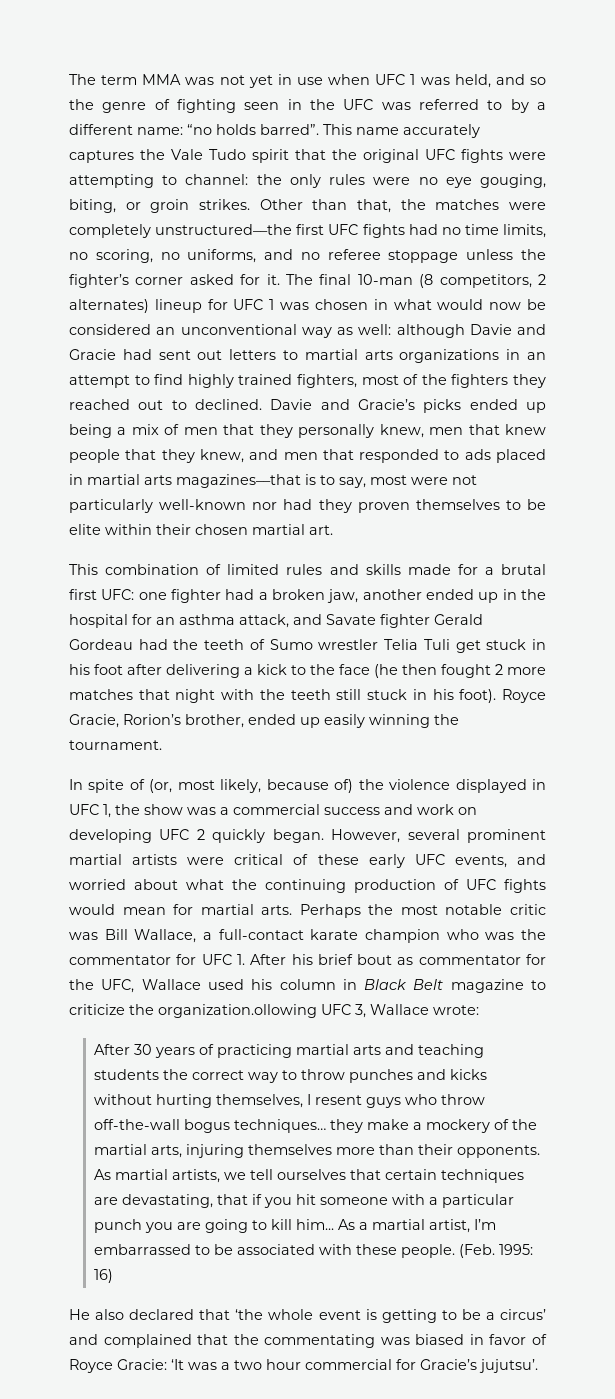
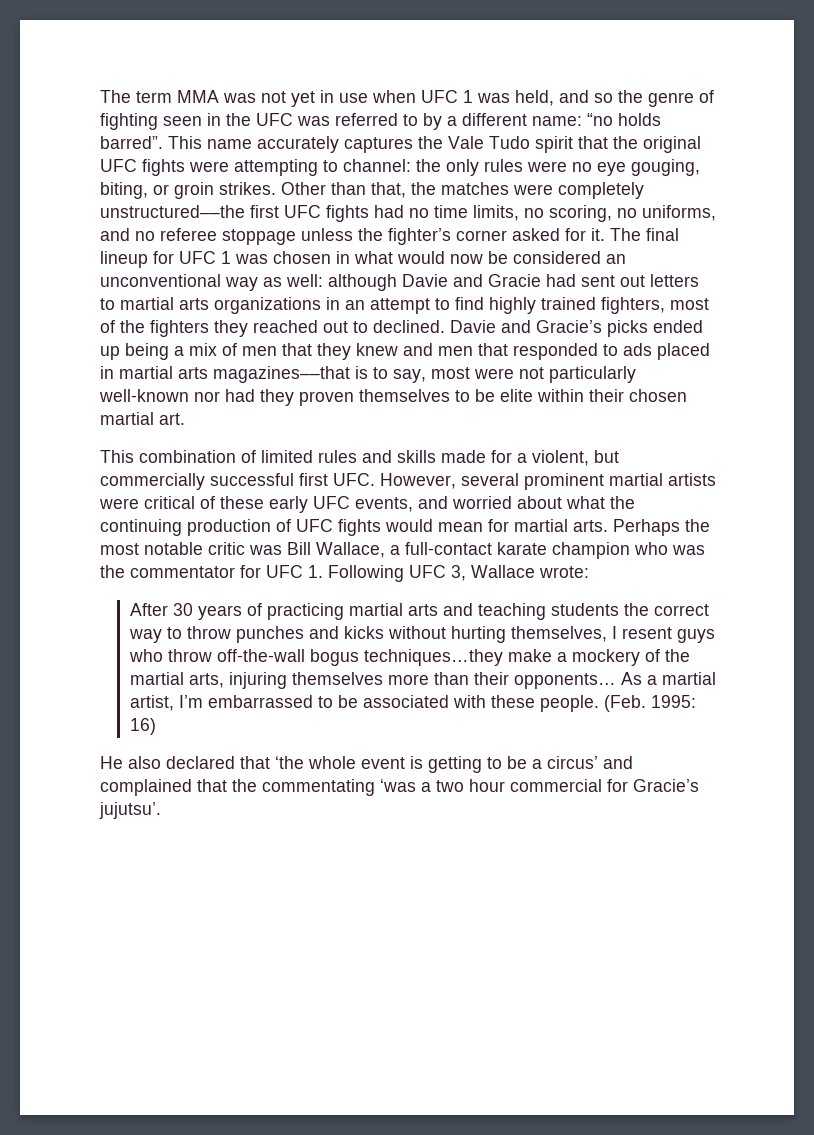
- The final 10-man (8 competitors, 2 alternates) lineup for UFC 1 was chosen in what would now be considered an unconventional way as well: although Davie and Gracie had sent out letters to martial arts organizations in an attempt to find highly trained fighters, most of the fighters they reached out to declined.
+ The final lineup for UFC 1 was chosen in what would now be considered an unconventional way as well: although Davie and Gracie had sent out letters to martial arts organizations in an attempt to find highly trained fighters, most of the fighters they reached out to declined.
- Davie and Gracie’s picks ended up being a mix of men that they personally knew, men that knew people that they knew, and men that responded to ads placed in martial arts magazines––that is to say, most were not particularly well-known nor had they proven themselves to be elite within their chosen martial art.
+ Davie and Gracie’s picks ended up being a mix of men that they knew and men that responded to ads placed in martial arts magazines––that is to say, most were not particularly well-known nor had they proven themselves to be elite within their chosen martial art.
- This combination of limited rules and skills made for a brutal first UFC: one fighter had a broken jaw, another ended up in the hospital for an asthma attack, and Savate fighter Gerald Gordeau had the teeth of Sumo wrestler Telia Tuli get stuck in his foot after delivering a kick to the face (he then fought 2 more matches that night with the teeth still stuck in his foot). Royce Gracie, Rorion’s brother, ended up easily winning the tournament.
- In spite of (or, most likely, because of) the violence displayed in UFC 1, the show was a commercial success and work on developing UFC 2 quickly began. However, several prominent martial artists were critical of these early UFC events, and worried about what the continuing production of UFC fights would mean for martial arts. Perhaps the most notable critic was Bill Wallace, a full-contact karate champion who was the commentator for UFC 1. After his brief bout as commentator for the UFC, Wallace used his column in Black Belt magazine to criticize the organization.ollowing UFC 3, Wallace wrote:
+ This combination of limited rules and skills made for a violent, but commercially successful first UFC. However, several prominent martial artists were critical of these early UFC events, and worried about what the continuing production of UFC fights would mean for martial arts. Perhaps the most notable critic was Bill Wallace, a full-contact karate champion who was the commentator for UFC 1. Following UFC 3, Wallace wrote:
- After 30 years of practicing martial arts and teaching students the correct way to throw punches and kicks without hurting themselves, I resent guys who throw off-the-wall bogus techniques… they make a mockery of the martial arts, injuring themselves more than their opponents. As martial artists, we tell ourselves that certain techniques are devastating, that if you hit someone with a particular punch you are going to kill him...
+ After 30 years of practicing martial arts and teaching students the correct way to throw punches and kicks without hurting themselves, I resent guys who throw off-the-wall bogus techniques…they make a mockery of the martial arts, injuring themselves more than their opponents…
- He also declared that ‘the whole event is getting to be a circus’ and complained that the commentating was biased in favor of Royce Gracie: ‘It was a two hour commercial for Gracie’s jujutsu’.
+ He also declared that ‘the whole event is getting to be a circus’ and complained that the commentating ‘was a two hour commercial for Gracie’s jujutsu’.

